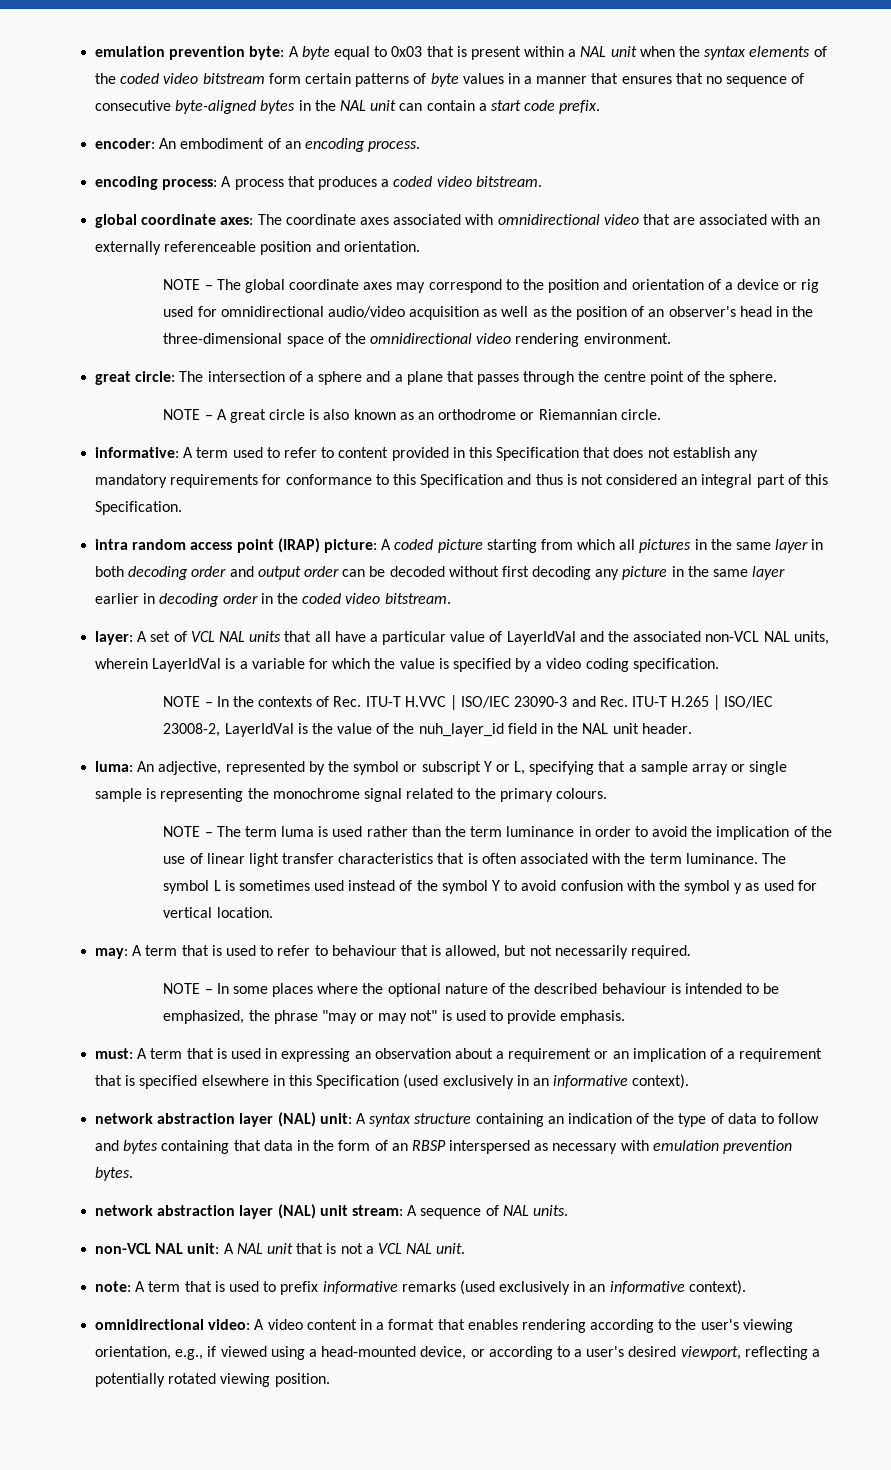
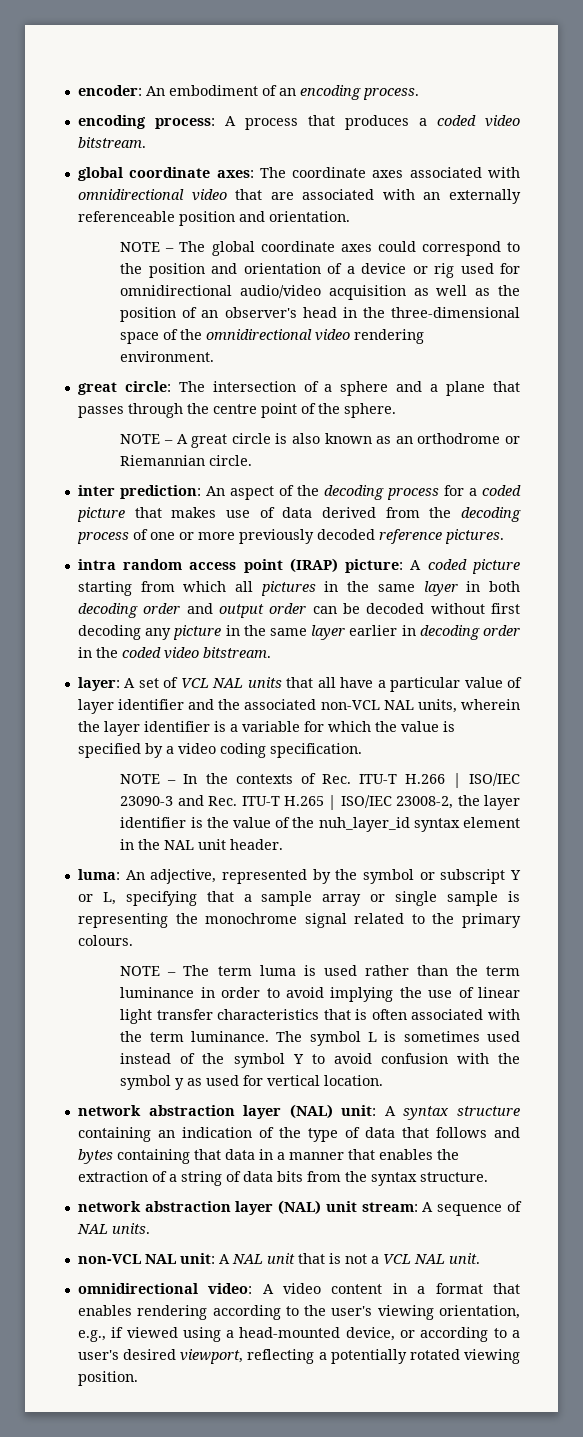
- emulation prevention byte: A byte equal to 0x03 that is present within a NAL unit when the syntax elements of the coded video bitstream form certain patterns of byte values in a manner that ensures that no sequence of consecutive byte-aligned bytes in the NAL unit can contain a start code prefix.
- NOTE – The global coordinate axes may correspond to the position and orientation of a device or rig used for omnidirectional audio/video acquisition as well as the position of an observer's head in the three-dimensional space of the omnidirectional video rendering environment.
+ NOTE – The global coordinate axes could correspond to the position and orientation of a device or rig used for omnidirectional audio/video acquisition as well as the position of an observer's head in the three-dimensional space of the omnidirectional video rendering environment.
- informative: A term used to refer to content provided in this Specification that does not establish any mandatory requirements for conformance to this Specification and thus is not considered an integral part of this Specification.
+ inter prediction: An aspect of the decoding process for a coded picture that makes use of data derived from the decoding process of one or more previously decoded reference pictures.
- layer: A set of VCL NAL units that all have a particular value of LayerIdVal and the associated non-VCL NAL units, wherein LayerIdVal is a variable for which the value is specified by a video coding specification.
+ layer: A set of VCL NAL units that all have a particular value of layer identifier and the associated non-VCL NAL units, wherein the layer identifier is a variable for which the value is specified by a video coding specification.
- NOTE – In the contexts of Rec. ITU-T H.VVC | ISO/IEC 23090-3 and Rec. ITU-T H.265 | ISO/IEC 23008-2, LayerIdVal is the value of the nuh_layer_id field in the NAL unit header.
+ NOTE – In the contexts of Rec. ITU-T H.266 | ISO/IEC 23090-3 and Rec. ITU-T H.265 | ISO/IEC 23008-2, the layer identifier is the value of the nuh_layer_id syntax element in the NAL unit header.
- NOTE – The term luma is used rather than the term luminance in order to avoid the implication of the use of linear light transfer characteristics that is often associated with the term luminance.
+ NOTE – The term luma is used rather than the term luminance in order to avoid implying the use of linear light transfer characteristics that is often associated with the term luminance.
- may: A term that is used to refer to behaviour that is allowed, but not necessarily required.
- NOTE – In some places where the optional nature of the described behaviour is intended to be emphasized, the phrase "may or may not" is used to provide emphasis.
- must: A term that is used in expressing an observation about a requirement or an implication of a requirement that is specified elsewhere in this Specification (used exclusively in an informative context).
- network abstraction layer (NAL) unit: A syntax structure containing an indication of the type of data to follow and bytes containing that data in the form of an RBSP interspersed as necessary with emulation prevention bytes.
+ network abstraction layer (NAL) unit: A syntax structure containing an indication of the type of data that follows and bytes containing that data in a manner that enables the extraction of a string of data bits from the syntax structure.
- note: A term that is used to prefix informative remarks (used exclusively in an informative context).

